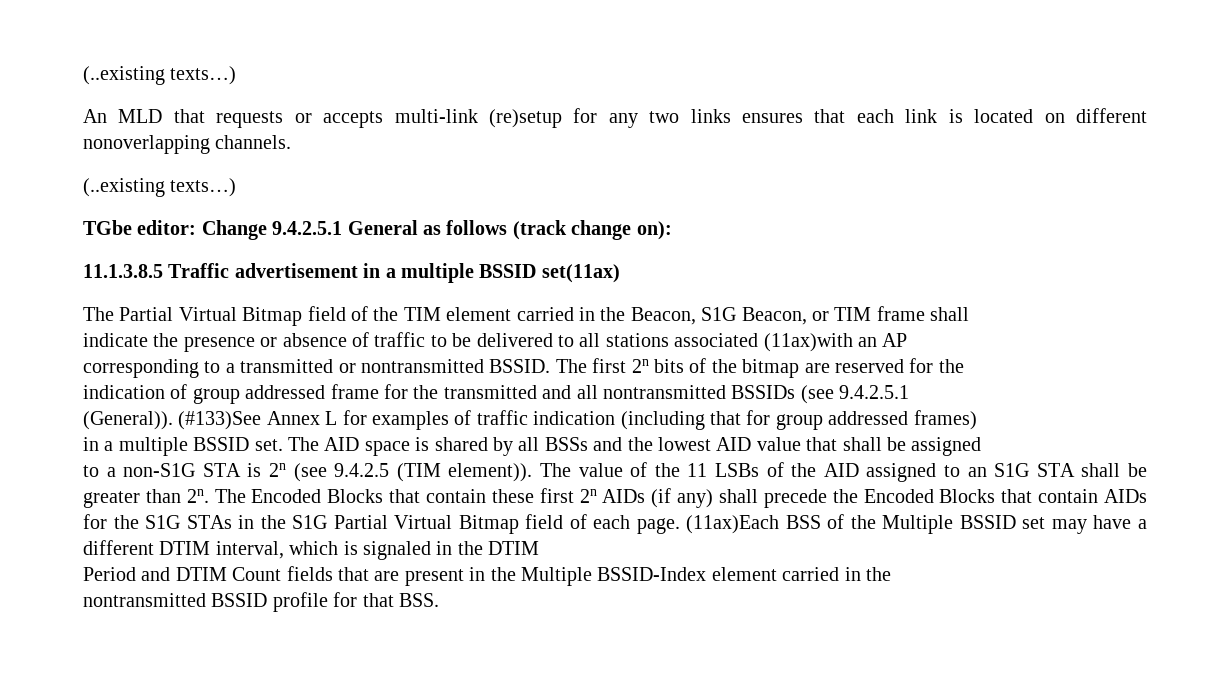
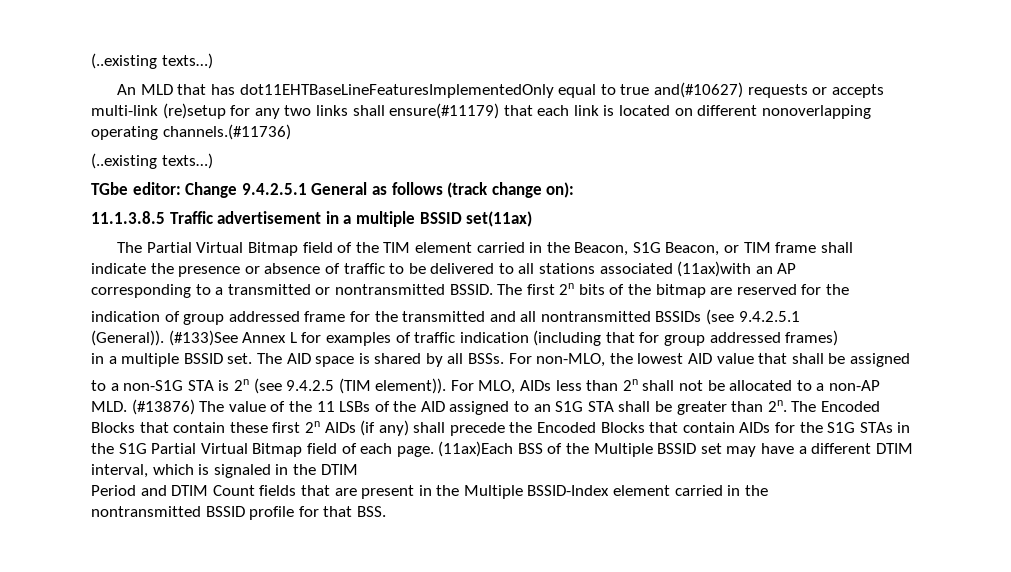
- An MLD that requests or accepts multi-link (re)setup for any two links ensures that each link is located on different nonoverlapping channels.
+ An MLD that has dot11EHTBaseLineFeaturesImplementedOnly equal to true and(#10627) requests or accepts multi-link (re)setup for any two links shall ensure(#11179) that each link is located on different nonoverlapping operating channels.(#11736)
- The AID space is shared by all BSSs and the lowest AID value that shall be assigned
+ The AID space is shared by all BSSs. For non-MLO, the lowest AID value that shall be assigned
- The value of the 11 LSBs of the AID assigned to an S1G STA shall be greater than 2n.
+ For MLO, AIDs less than 2n shall not be allocated to a non-AP MLD. (#13876) The value of the 11 LSBs of the AID assigned to an S1G STA shall be greater than 2n.

